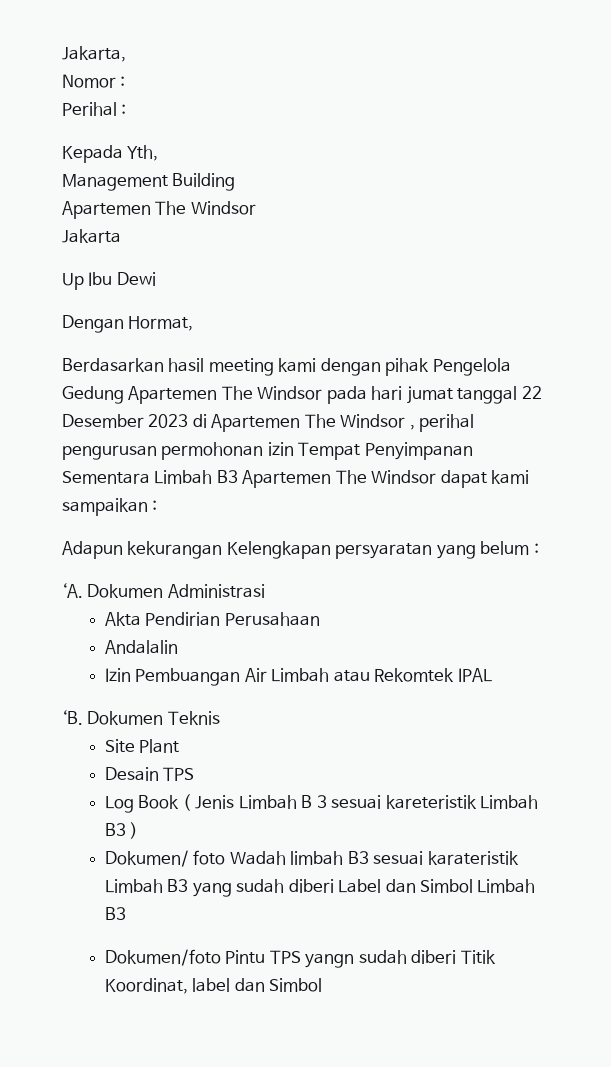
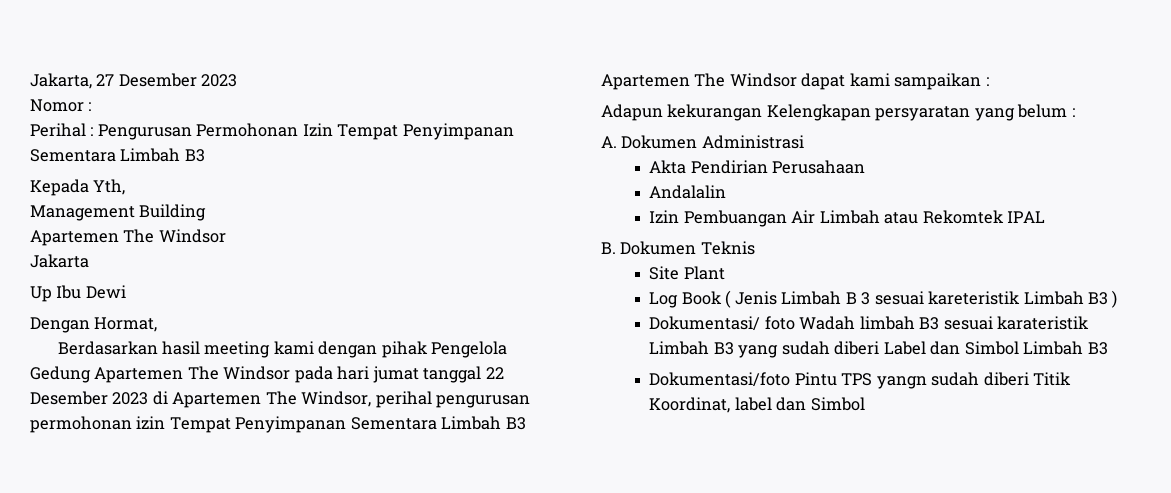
- Jakarta,
+ Jakarta, 27 Desember 2023
- Perihal :
+ Perihal : Pengurusan Permohonan Izin Tempat Penyimpanan Sementara Limbah B3
- Berdasarkan hasil meeting kami dengan pihak Pengelola Gedung Apartemen The Windsor pada hari jumat tanggal 22 Desember 2023 di Apartemen The Windsor , perihal pengurusan permohonan izin Tempat Penyimpanan Sementara Limbah B3 Apartemen The Windsor dapat kami sampaikan :
+ Berdasarkan hasil meeting kami dengan pihak Pengelola Gedung Apartemen The Windsor pada hari jumat tanggal 22 Desember 2023 di Apartemen The Windsor, perihal pengurusan permohonan izin Tempat Penyimpanan Sementara Limbah B3 Apartemen The Windsor dapat kami sampaikan :
- ‘A. Dokumen Administrasi
+ A. Dokumen Administrasi
- ‘B. Dokumen Teknis
+ B. Dokumen Teknis
- Desain TPS
- Dokumen/ foto Wadah limbah B3 sesuai karateristik Limbah B3 yang sudah diberi Label dan Simbol Limbah B3
+ Dokumentasi/ foto Wadah limbah B3 sesuai karateristik Limbah B3 yang sudah diberi Label dan Simbol Limbah B3
- Dokumen/foto Pintu TPS yangn sudah diberi Titik Koordinat, label dan Simbol
+ Dokumentasi/foto Pintu TPS yangn sudah diberi Titik Koordinat, label dan Simbol

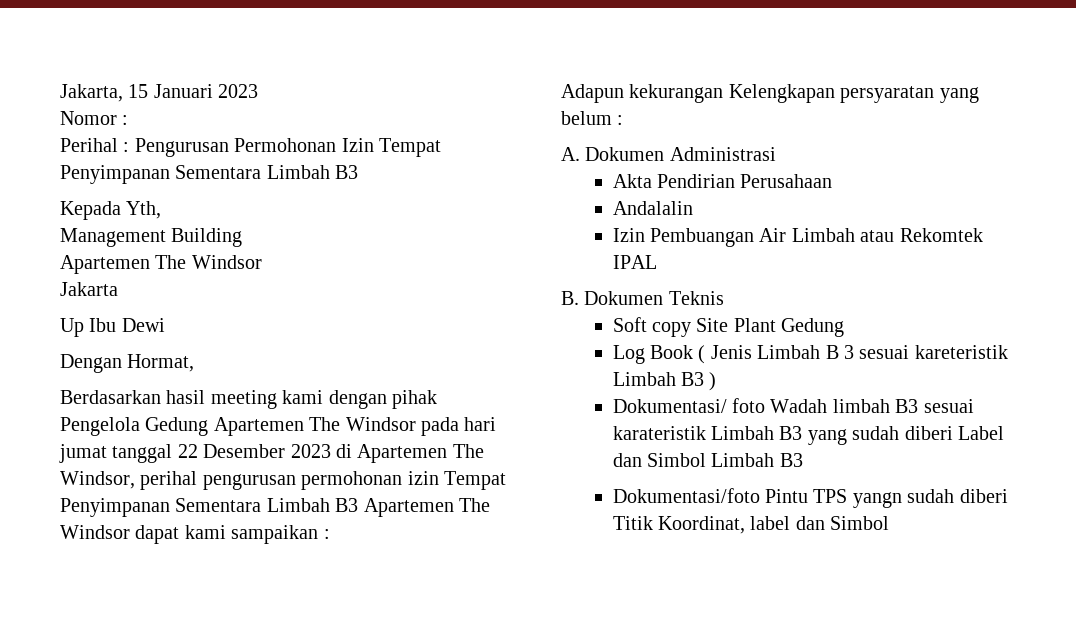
- Jakarta, 27 Desember 2023
+ Jakarta, 15 Januari 2023
- Site Plant
+ Soft copy Site Plant Gedung

